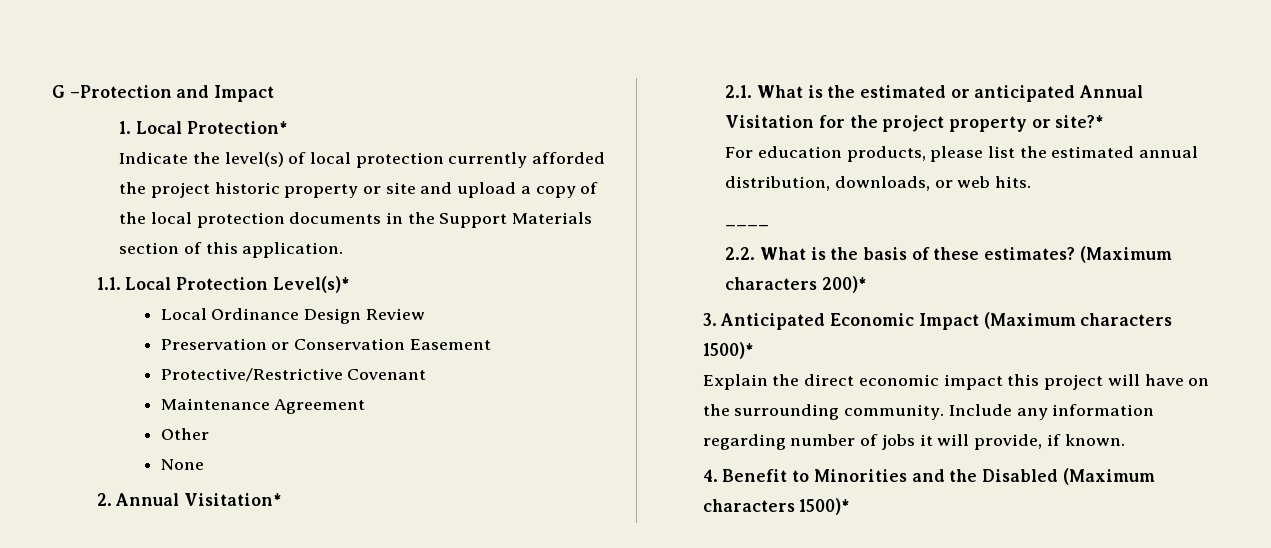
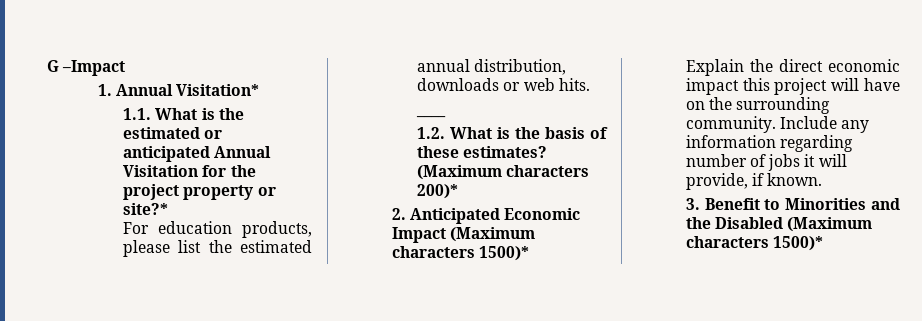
- G –Protection and Impact
- 1. Local Protection*
- Indicate the level(s) of local protection currently afforded the project historic property or site and upload a copy of the local protection documents in the Support Materials section of this application.
- 1.1. Local Protection Level(s)*
- Local Ordinance Design Review
- Preservation or Conservation Easement
- Protective/Restrictive Covenant
- Maintenance Agreement
- Other
- None
- 2. Annual Visitation*
+ G –Impact
+ 1. Annual Visitation*
- 2.1. What is the estimated or anticipated Annual Visitation for the project property or site?*
+ 1.1. What is the estimated or anticipated Annual Visitation for the project property or site?*
- For education products, please list the estimated annual distribution, downloads, or web hits.
+ For education products, please list the estimated annual distribution, downloads or web hits.
- 2.2. What is the basis of these estimates?
+ 1.2. What is the basis of these estimates?
- 3. Anticipated Economic Impact (Maximum characters 1500)*
+ 2. Anticipated Economic Impact (Maximum characters 1500)*
- 4. Benefit to Minorities and the Disabled (Maximum characters 1500)*
+ 3. Benefit to Minorities and the Disabled (Maximum characters 1500)*

